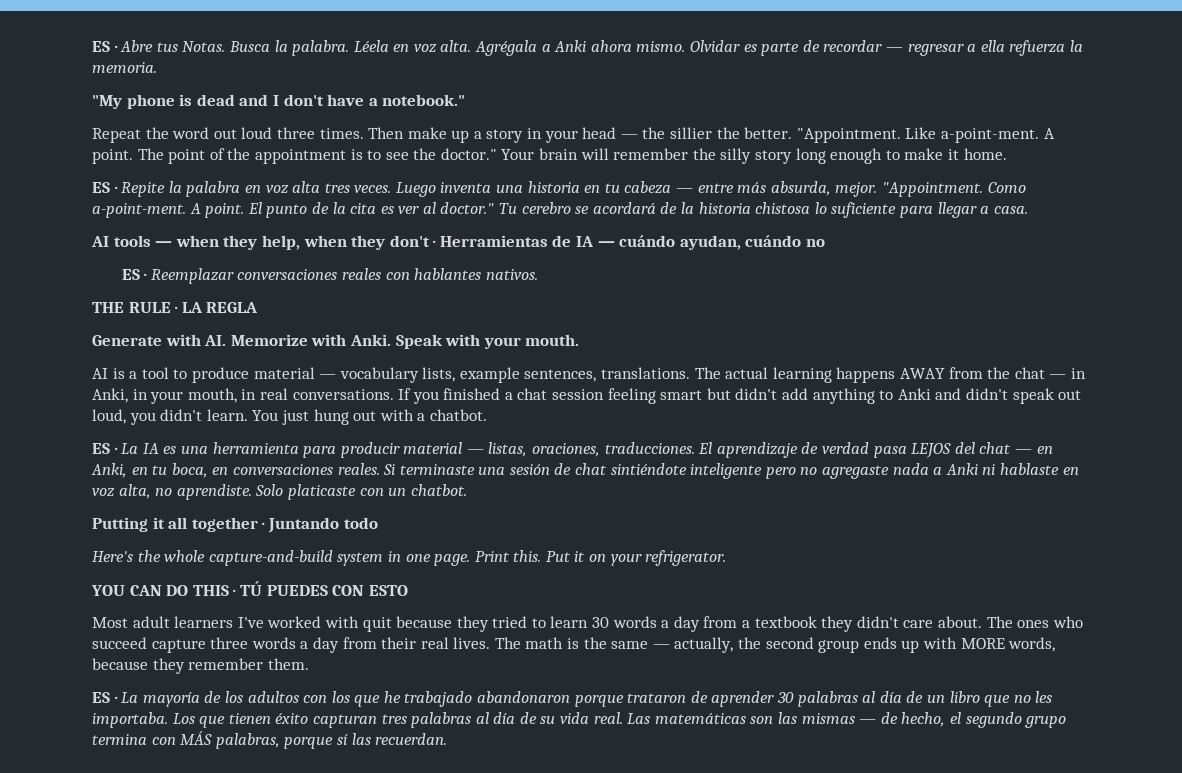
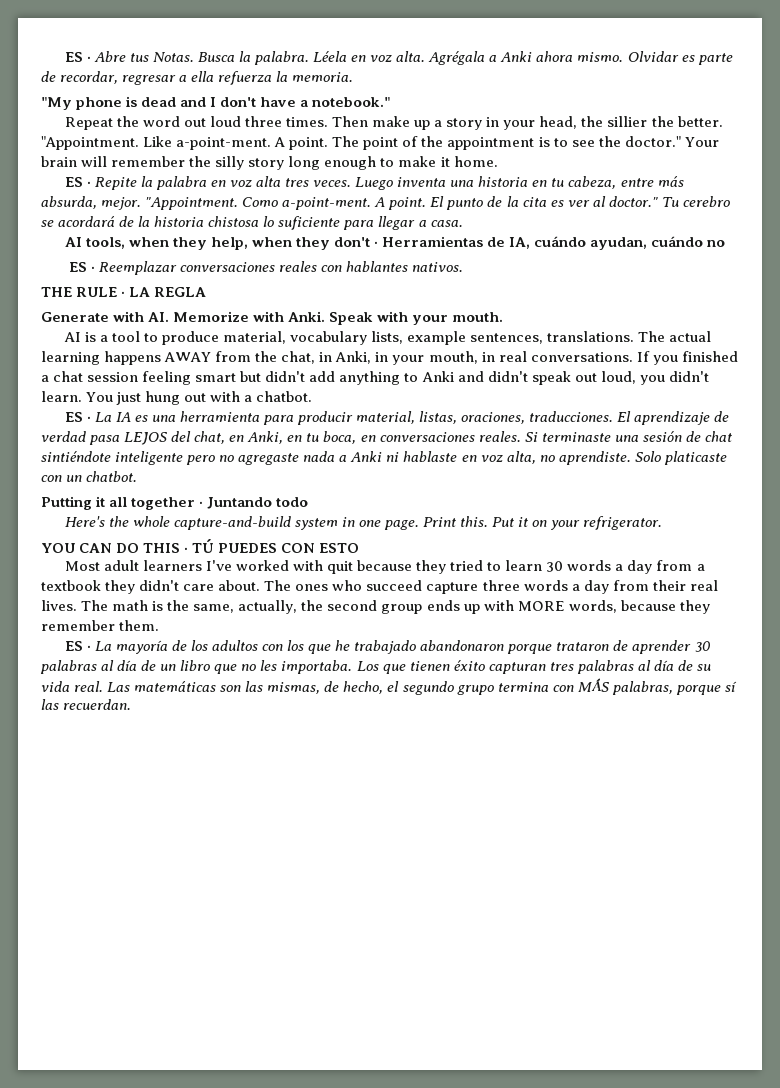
- Olvidar es parte de recordar — regresar a ella refuerza la memoria.
+ Olvidar es parte de recordar, regresar a ella refuerza la memoria.
- Then make up a story in your head — the sillier the better.
+ Then make up a story in your head, the sillier the better.
- Luego inventa una historia en tu cabeza — entre más absurda, mejor.
+ Luego inventa una historia en tu cabeza, entre más absurda, mejor.
- AI tools — when they help, when they don't · Herramientas de IA — cuándo ayudan, cuándo no
+ AI tools, when they help, when they don't · Herramientas de IA, cuándo ayudan, cuándo no
- AI is a tool to produce material — vocabulary lists, example sentences, translations.
+ AI is a tool to produce material, vocabulary lists, example sentences, translations.
- The actual learning happens AWAY from the chat — in Anki, in your mouth, in real conversations.
+ The actual learning happens AWAY from the chat, in Anki, in your mouth, in real conversations.
- ES · La IA es una herramienta para producir material — listas, oraciones, traducciones.
+ ES · La IA es una herramienta para producir material, listas, oraciones, traducciones.
- El aprendizaje de verdad pasa LEJOS del chat — en Anki, en tu boca, en conversaciones reales.
+ El aprendizaje de verdad pasa LEJOS del chat, en Anki, en tu boca, en conversaciones reales.
- The math is the same — actually, the second group ends up with MORE words, because they remember them.
+ The math is the same, actually, the second group ends up with MORE words, because they remember them.
- Las matemáticas son las mismas — de hecho, el segundo grupo termina con MÁS palabras, porque sí las recuerdan.
+ Las matemáticas son las mismas, de hecho, el segundo grupo termina con MÁS palabras, porque sí las recuerdan.

